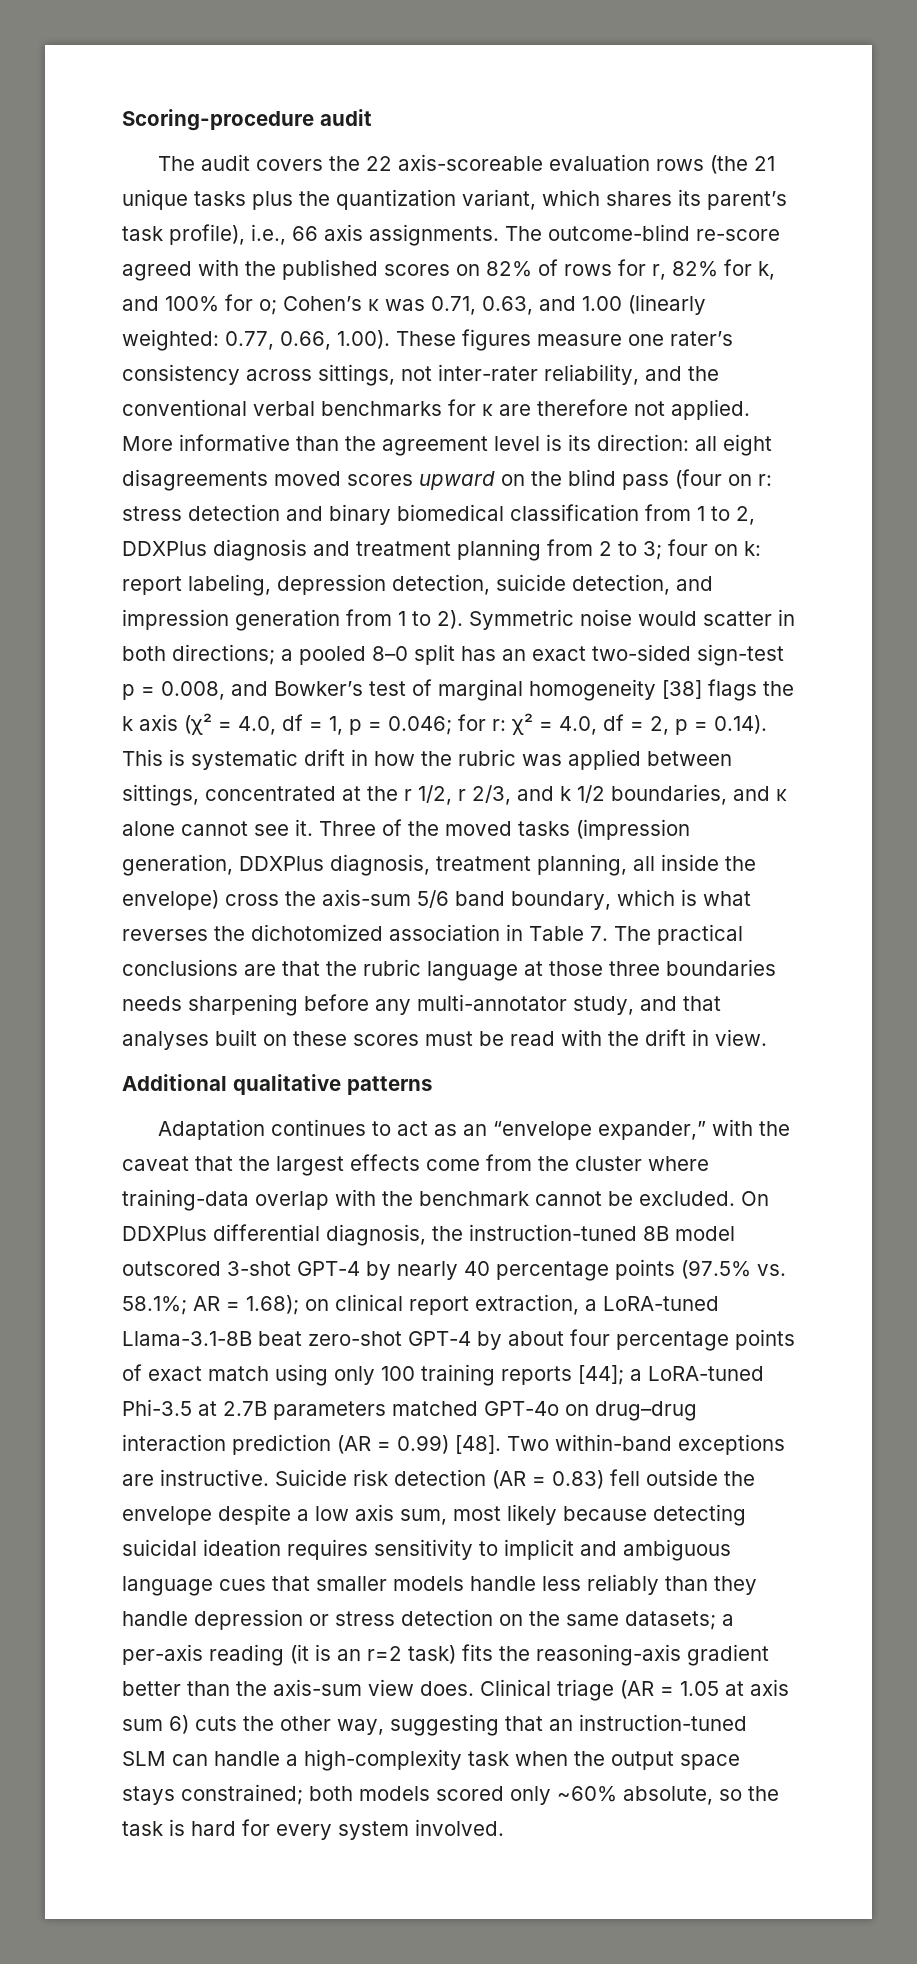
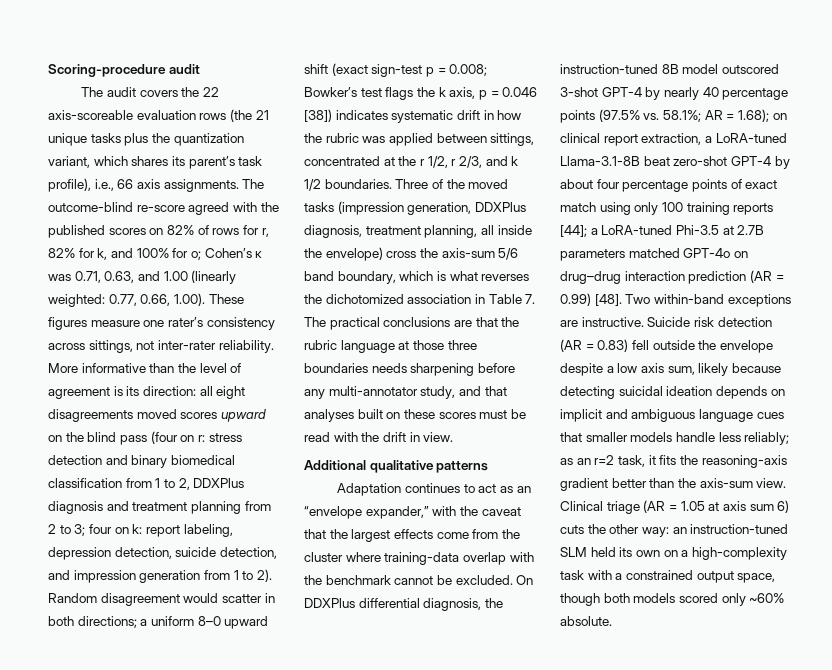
- The outcome-blind re-score agreed with the published scores on 82% of rows for r, 82% for k, and 100% for o; Cohen’s κ was 0.71, 0.63, and 1.00 (linearly weighted: 0.77, 0.66, 1.00). These figures measure one rater’s consistency across sittings, not inter-rater reliability, and the conventional verbal benchmarks for κ are therefore not applied.
+ The outcome-blind re-score agreed with the published scores on 82% of rows for r, 82% for k, and 100% for o; Cohen’s κ was 0.71, 0.63, and 1.00 (linearly weighted: 0.77, 0.66, 1.00). These figures measure one rater’s consistency across sittings, not inter-rater reliability.
- More informative than the agreement level is its direction: all eight disagreements moved scores upward on the blind pass (four on r: stress detection and binary biomedical classification from 1 to 2, DDXPlus diagnosis and treatment planning from 2 to 3; four on k: report labeling, depression detection, suicide detection, and impression generation from 1 to 2).
+ More informative than the level of agreement is its direction: all eight disagreements moved scores upward on the blind pass (four on r: stress detection and binary biomedical classification from 1 to 2, DDXPlus diagnosis and treatment planning from 2 to 3; four on k: report labeling, depression detection, suicide detection, and impression generation from 1 to 2).
- Symmetric noise would scatter in both directions; a pooled 8–0 split has an exact two-sided sign-test p = 0.008, and Bowker’s test of marginal homogeneity [38] flags the k axis (χ² = 4.0, df = 1, p = 0.046; for r: χ² = 4.0, df = 2, p = 0.14). This is systematic drift in how the rubric was applied between sittings, concentrated at the r 1/2, r 2/3, and k 1/2 boundaries, and κ alone cannot see it.
+ Random disagreement would scatter in both directions; a uniform 8–0 upward shift (exact sign-test p = 0.008; Bowker’s test flags the k axis, p = 0.046 [38]) indicates systematic drift in how the rubric was applied between sittings, concentrated at the r 1/2, r 2/3, and k 1/2 boundaries.
- Suicide risk detection (AR = 0.83) fell outside the envelope despite a low axis sum, most likely because detecting suicidal ideation requires sensitivity to implicit and ambiguous language cues that smaller models handle less reliably than they handle depression or stress detection on the same datasets; a per-axis reading (it is an r=2 task) fits the reasoning-axis gradient better than the axis-sum view does.
+ Suicide risk detection (AR = 0.83) fell outside the envelope despite a low axis sum, likely because detecting suicidal ideation depends on implicit and ambiguous language cues that smaller models handle less reliably; as an r=2 task, it fits the reasoning-axis gradient better than the axis-sum view.
- Clinical triage (AR = 1.05 at axis sum 6) cuts the other way, suggesting that an instruction-tuned SLM can handle a high-complexity task when the output space stays constrained; both models scored only ~60% absolute, so the task is hard for every system involved.
+ Clinical triage (AR = 1.05 at axis sum 6) cuts the other way: an instruction-tuned SLM held its own on a high-complexity task with a constrained output space, though both models scored only ~60% absolute.

